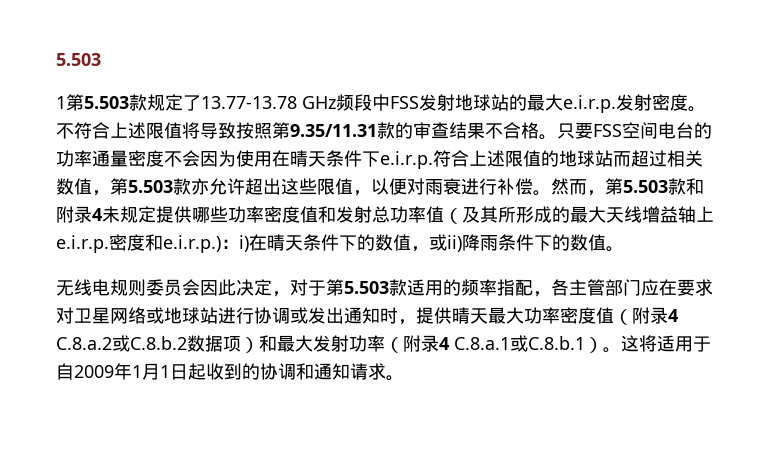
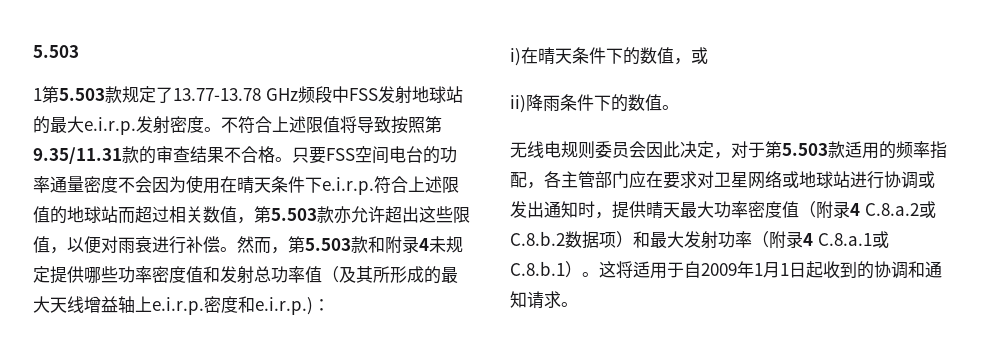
- 然而，第5.503款和附录4未规定提供哪些功率密度值和发射总功率值（及其所形成的最大天线增益轴上e.i.r.p.密度和e.i.r.p.)：i)在晴天条件下的数值，或ii)降雨条件下的数值。
+ 然而，第5.503款和附录4未规定提供哪些功率密度值和发射总功率值（及其所形成的最大天线增益轴上e.i.r.p.密度和e.i.r.p.)：
+ i)在晴天条件下的数值，或
+ ii)降雨条件下的数值。

